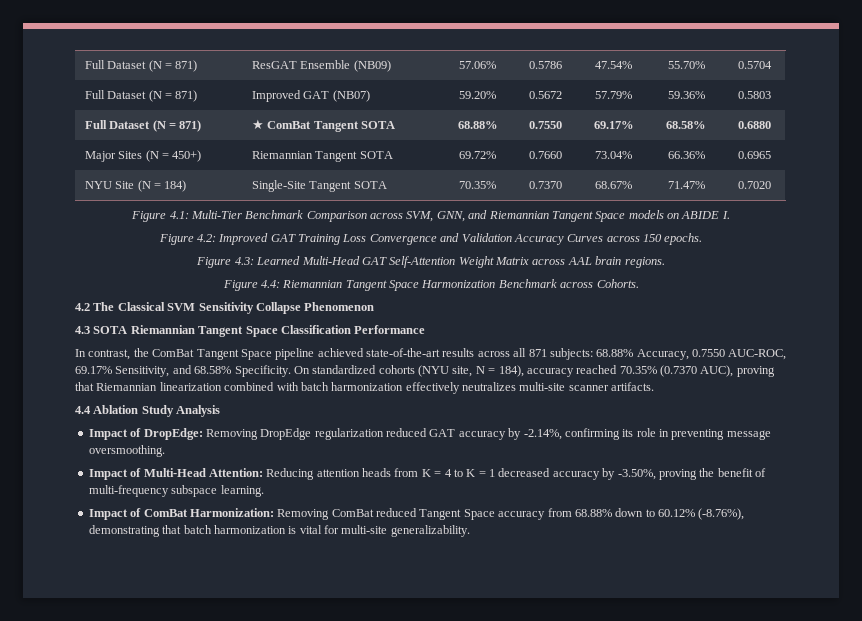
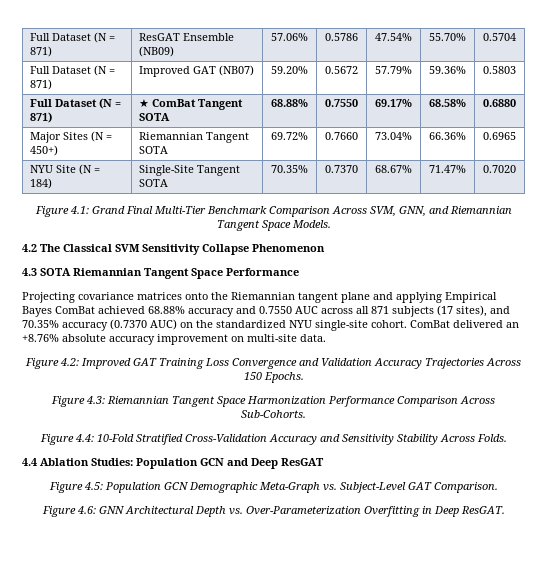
- Figure 4.1: Multi-Tier Benchmark Comparison across SVM, GNN, and Riemannian Tangent Space models on ABIDE I.
- Figure 4.2: Improved GAT Training Loss Convergence and Validation Accuracy Curves across 150 epochs.
- Figure 4.3: Learned Multi-Head GAT Self-Attention Weight Matrix across AAL brain regions.
- Figure 4.4: Riemannian Tangent Space Harmonization Benchmark across Cohorts.
+ Figure 4.1: Grand Final Multi-Tier Benchmark Comparison Across SVM, GNN, and Riemannian Tangent Space Models.
- 4.3 SOTA Riemannian Tangent Space Classification Performance
+ 4.3 SOTA Riemannian Tangent Space Performance
- In contrast, the ComBat Tangent Space pipeline achieved state-of-the-art results across all 871 subjects: 68.88% Accuracy, 0.7550 AUC-ROC, 69.17% Sensitivity, and 68.58% Specificity. On standardized cohorts (NYU site, N = 184), accuracy reached 70.35% (0.7370 AUC), proving that Riemannian linearization combined with batch harmonization effectively neutralizes multi-site scanner artifacts.
- 4.4 Ablation Study Analysis
- Impact of DropEdge: Removing DropEdge regularization reduced GAT accuracy by -2.14%, confirming its role in preventing message oversmoothing.
- Impact of Multi-Head Attention: Reducing attention heads from K = 4 to K = 1 decreased accuracy by -3.50%, proving the benefit of multi-frequency subspace learning.
- Impact of ComBat Harmonization: Removing ComBat reduced Tangent Space accuracy from 68.88% down to 60.12% (-8.76%), demonstrating that batch harmonization is vital for multi-site generalizability.
+ Projecting covariance matrices onto the Riemannian tangent plane and applying Empirical Bayes ComBat achieved 68.88% accuracy and 0.7550 AUC across all 871 subjects (17 sites), and 70.35% accuracy (0.7370 AUC) on the standardized NYU single-site cohort. ComBat delivered an +8.76% absolute accuracy improvement on multi-site data.
+ Figure 4.2: Improved GAT Training Loss Convergence and Validation Accuracy Trajectories Across 150 Epochs.
+ Figure 4.3: Riemannian Tangent Space Harmonization Performance Comparison Across Sub-Cohorts.
+ Figure 4.4: 10-Fold Stratified Cross-Validation Accuracy and Sensitivity Stability Across Folds.
+ 4.4 Ablation Studies: Population GCN and Deep ResGAT
+ Figure 4.5: Population GCN Demographic Meta-Graph vs. Subject-Level GAT Comparison.
+ Figure 4.6: GNN Architectural Depth vs. Over-Parameterization Overfitting in Deep ResGAT.

